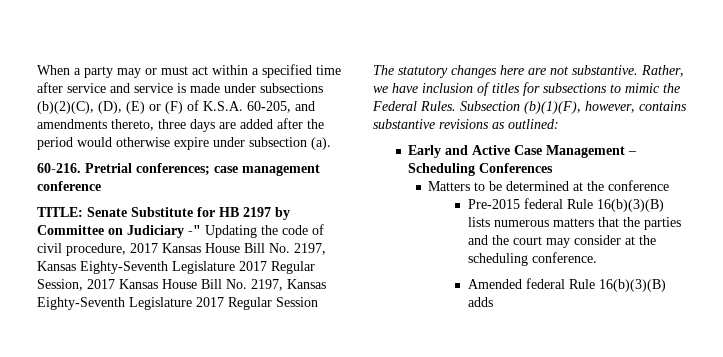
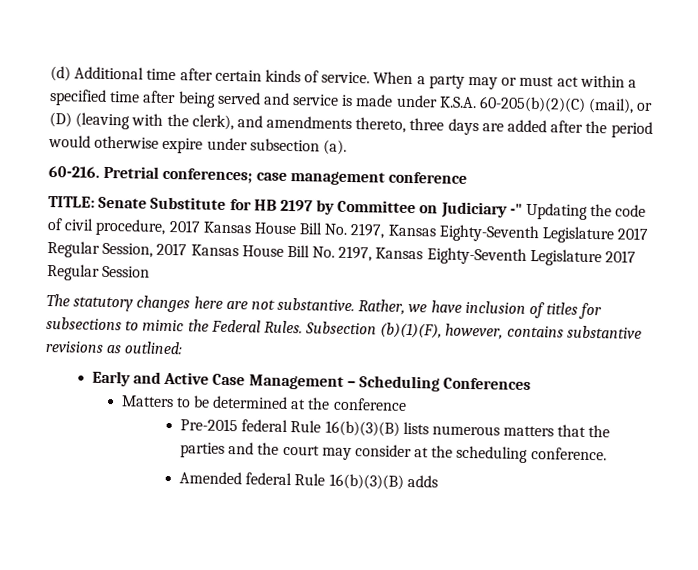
+ (d) Additional time after certain kinds of service.
- When a party may or must act within a specified time after service and service is made under subsections (b)(2)(C), (D), (E) or (F) of K.S.A. 60-205, and amendments thereto, three days are added after the period would otherwise expire under subsection (a).
+ When a party may or must act within a specified time after being served and service is made under K.S.A. 60-205(b)(2)(C) (mail), or (D) (leaving with the clerk), and amendments thereto, three days are added after the period would otherwise expire under subsection (a).

